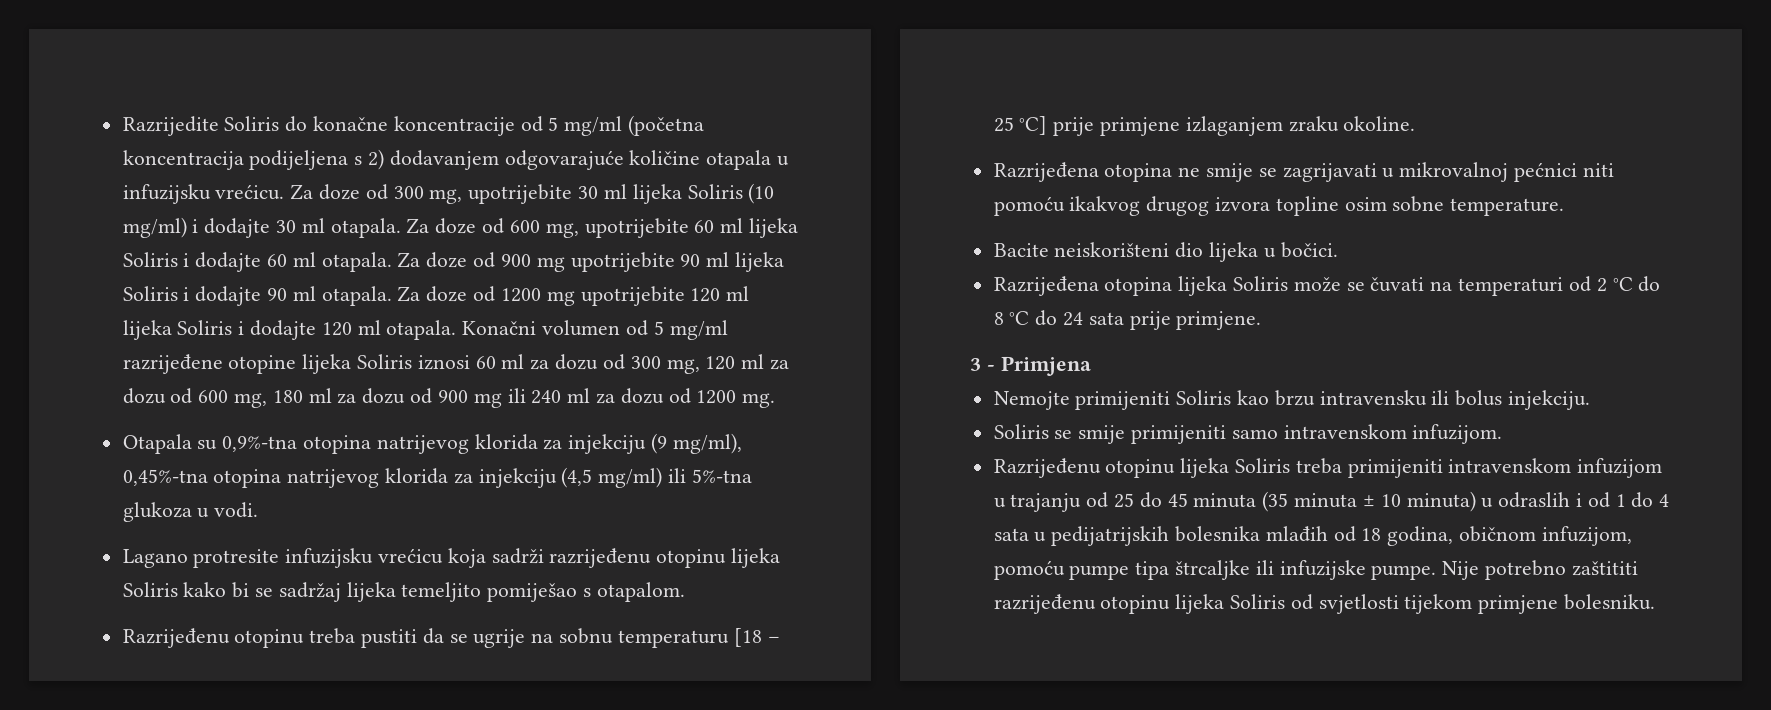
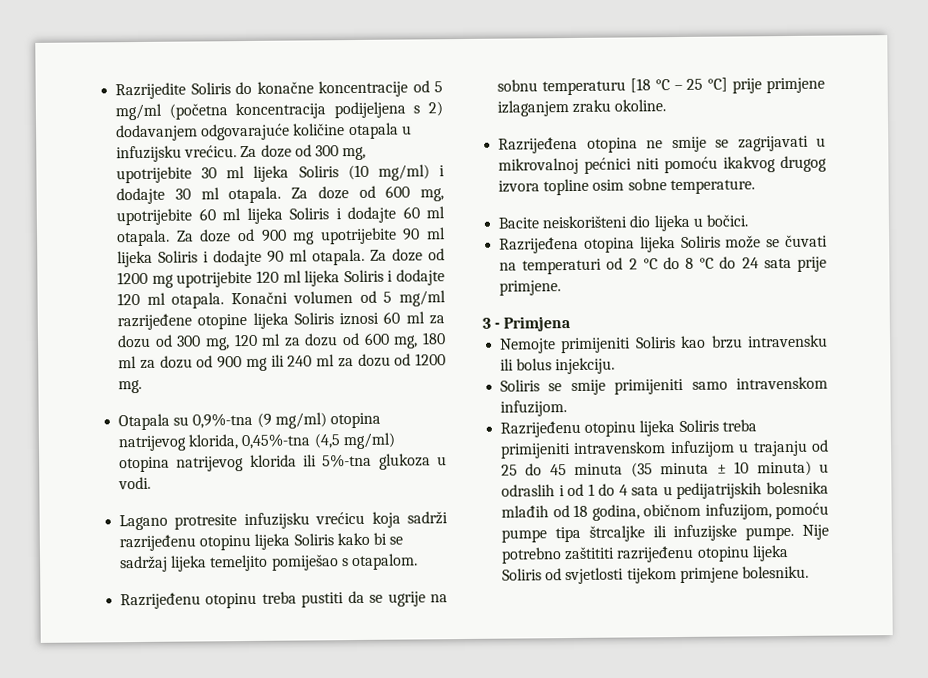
- Otapala su 0,9%-tna otopina natrijevog klorida za injekciju (9 mg/ml), 0,45%-tna otopina natrijevog klorida za injekciju (4,5 mg/ml) ili 5%-tna glukoza u vodi.
+ Otapala su 0,9%-tna (9 mg/ml) otopina natrijevog klorida, 0,45%-tna (4,5 mg/ml) otopina natrijevog klorida ili 5%-tna glukoza u vodi.
- Razrijeđenu otopinu treba pustiti da se ugrije na sobnu temperaturu [18 – 25 °C] prije primjene izlaganjem zraku okoline.
+ Razrijeđenu otopinu treba pustiti da se ugrije na sobnu temperaturu [18 °C – 25 °C] prije primjene izlaganjem zraku okoline.

